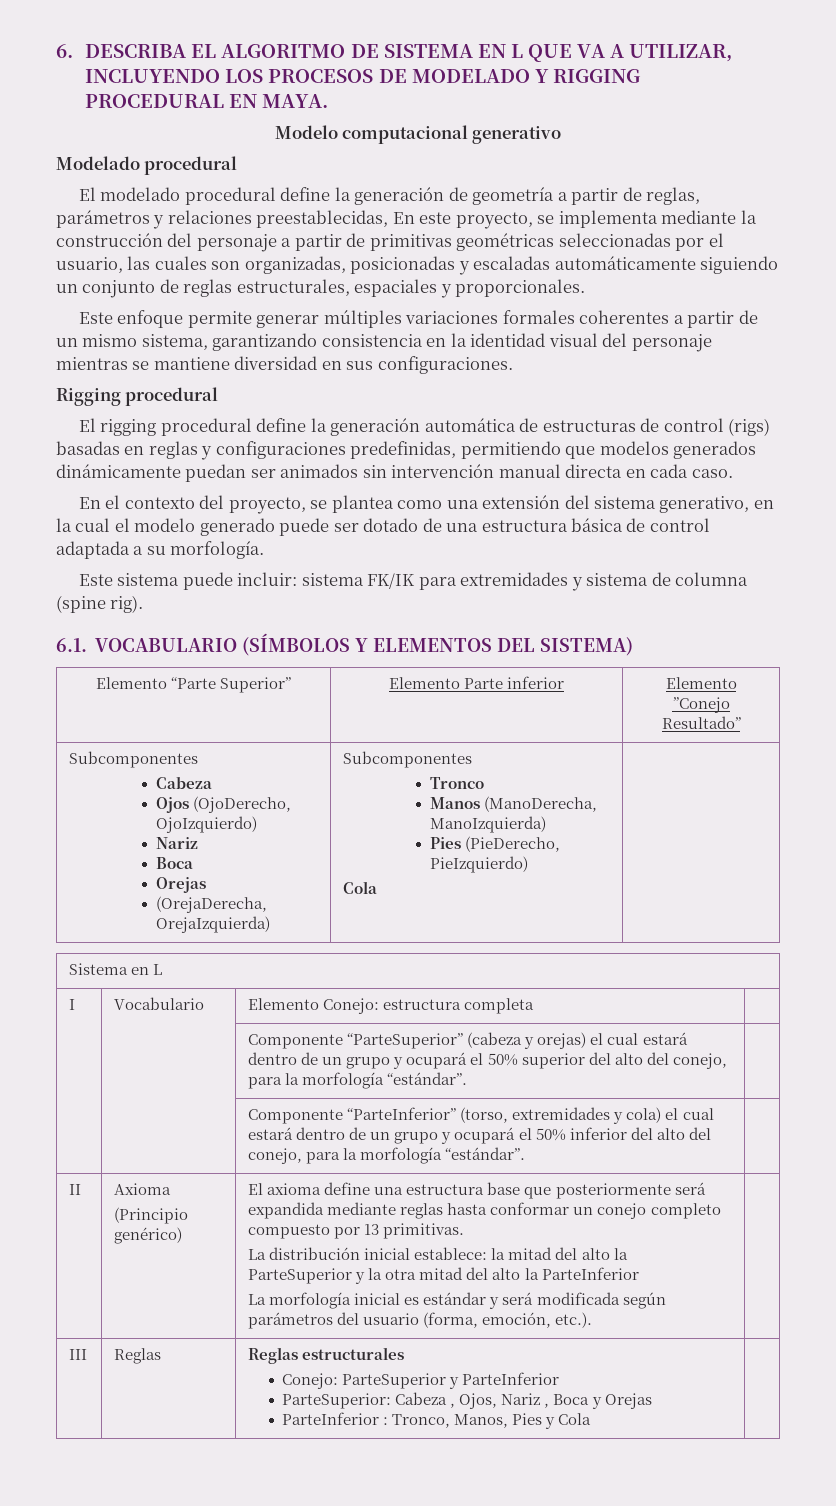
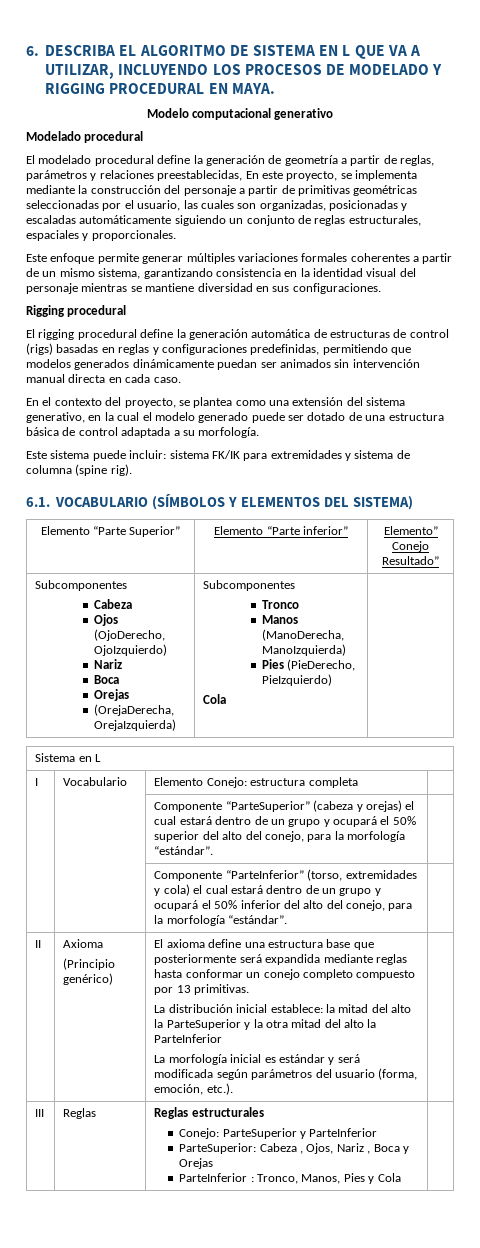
- Elemento “Parte Superior” | Elemento Parte inferior | Elemento ”Conejo Resultado”
+ Elemento “Parte Superior” | Elemento “Parte inferior” | Elemento” Conejo Resultado”

